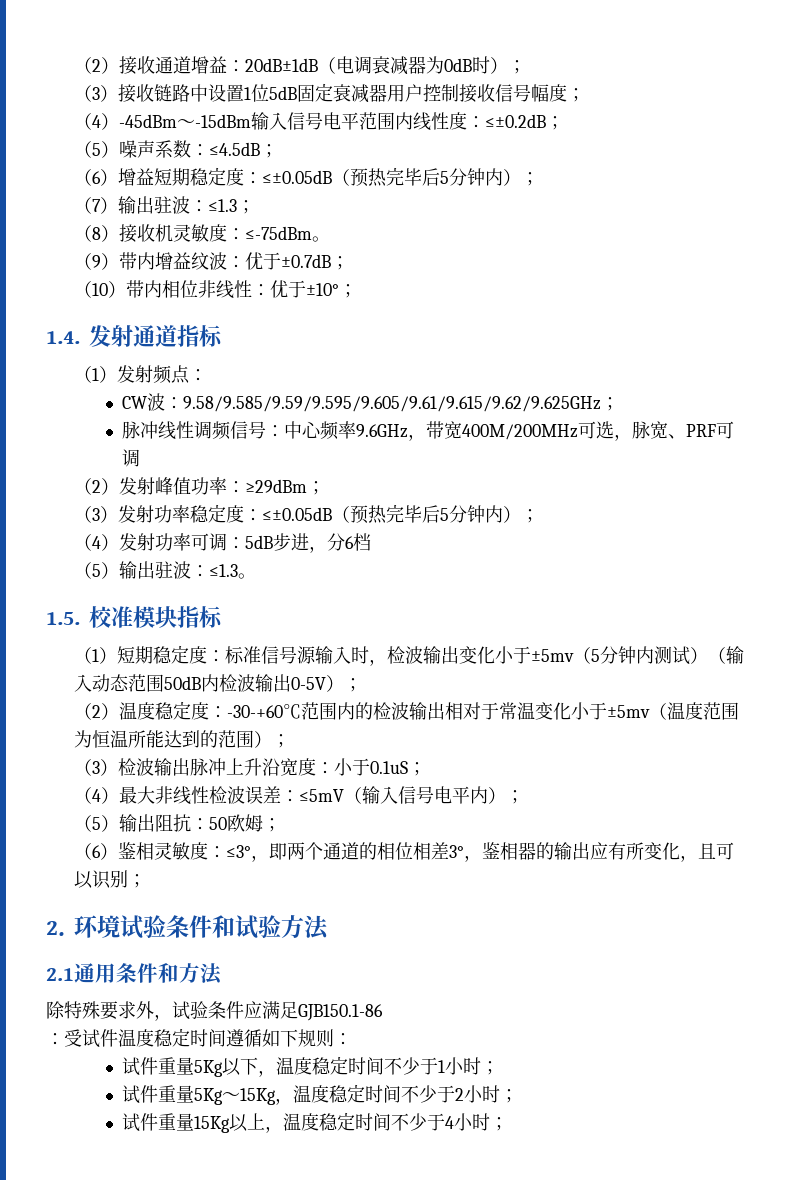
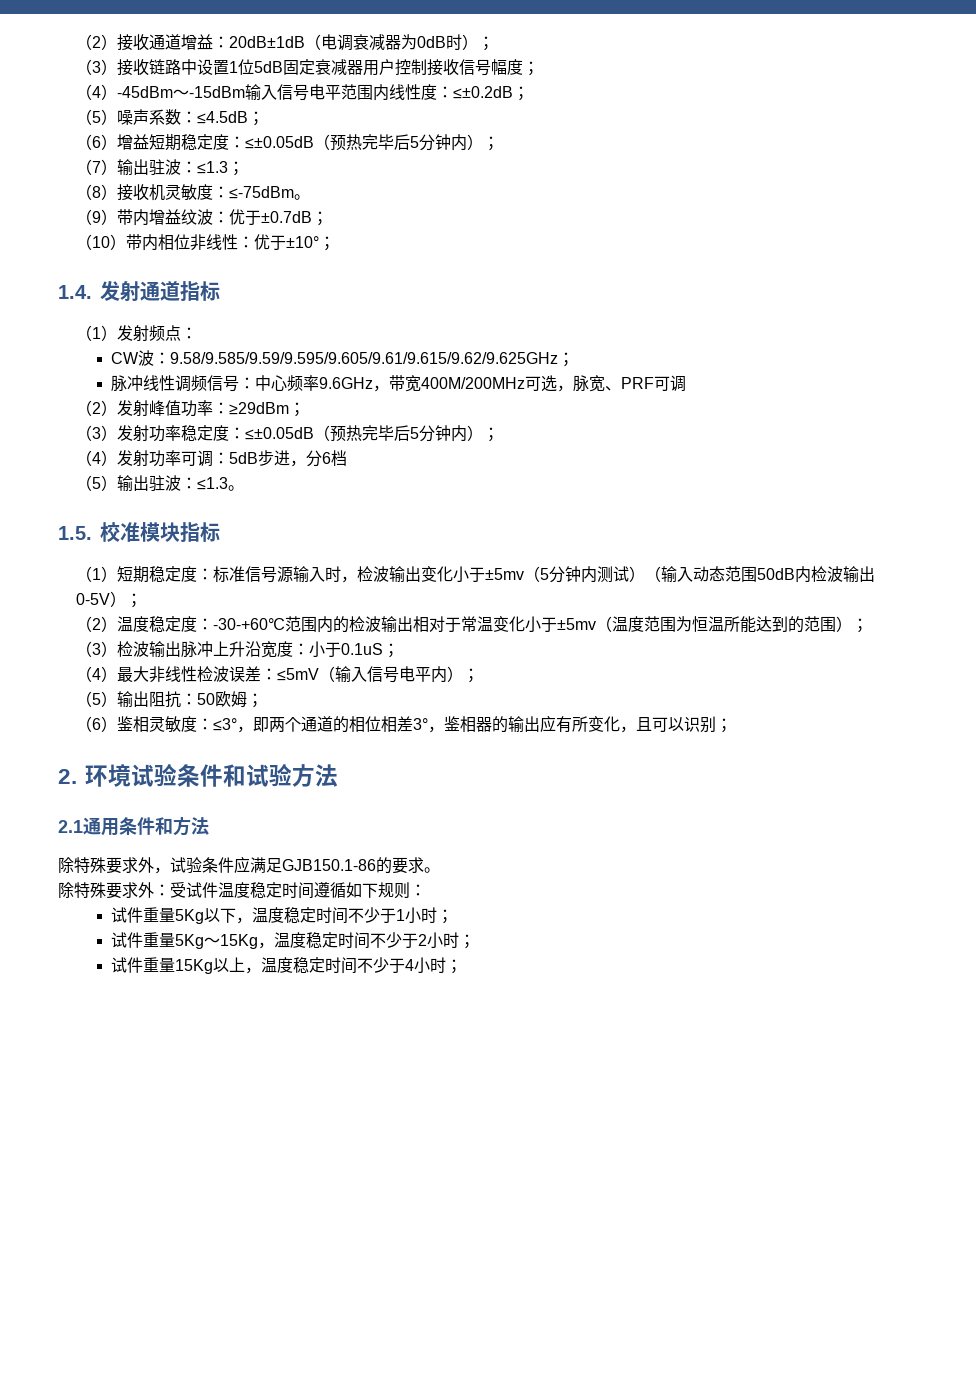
- 除特殊要求外，试验条件应满足GJB150.1-86
- ：受试件温度稳定时间遵循如下规则：
+ 除特殊要求外，试验条件应满足GJB150.1-86的要求。
+ 除特殊要求外：受试件温度稳定时间遵循如下规则：

